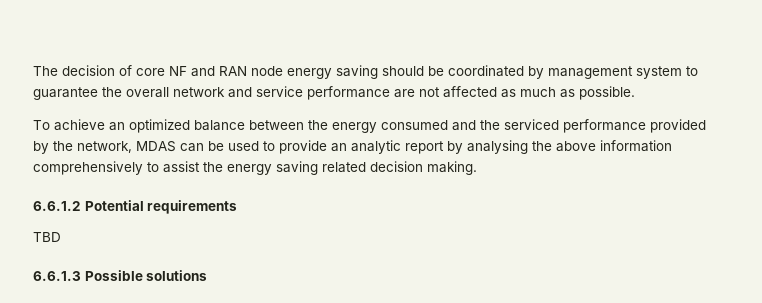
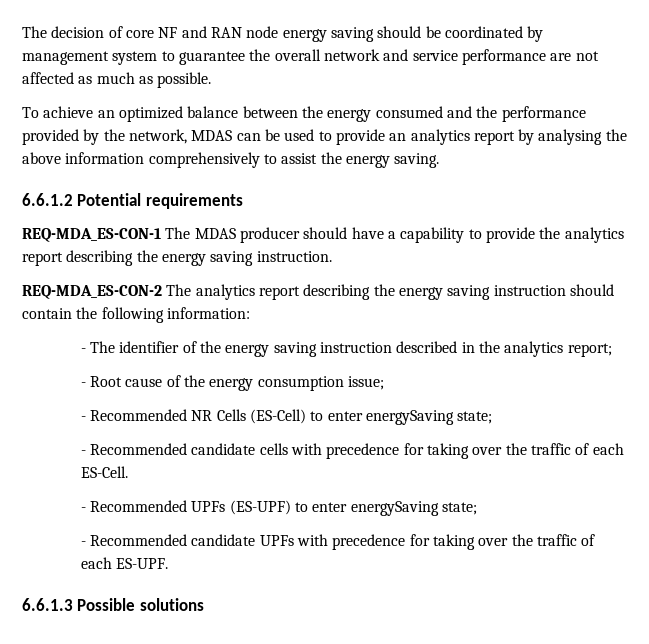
- To achieve an optimized balance between the energy consumed and the serviced performance provided by the network, MDAS can be used to provide an analytic report by analysing the above information comprehensively to assist the energy saving related decision making.
+ To achieve an optimized balance between the energy consumed and the performance provided by the network, MDAS can be used to provide an analytics report by analysing the above information comprehensively to assist the energy saving.
- TBD
+ REQ-MDA_ES-CON-1 The MDAS producer should have a capability to provide the analytics report describing the energy saving instruction.
+ REQ-MDA_ES-CON-2 The analytics report describing the energy saving instruction should contain the following information:
+ - The identifier of the energy saving instruction described in the analytics report;
+ - Root cause of the energy consumption issue;
+ - Recommended NR Cells (ES-Cell) to enter energySaving state;
+ - Recommended candidate cells with precedence for taking over the traffic of each ES-Cell.
+ - Recommended UPFs (ES-UPF) to enter energySaving state;
+ - Recommended candidate UPFs with precedence for taking over the traffic of each ES-UPF.

